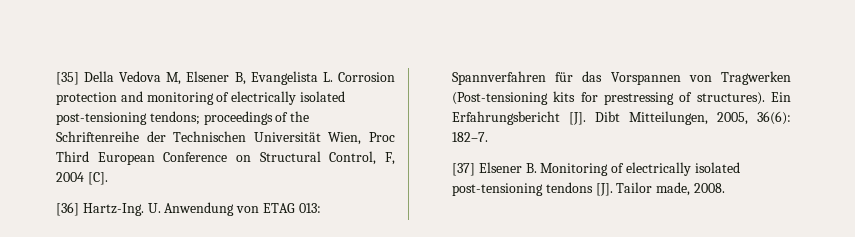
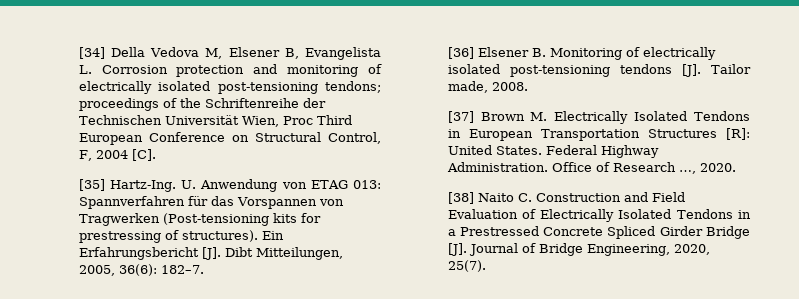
- [35] Della Vedova M, Elsener B, Evangelista L. Corrosion protection and monitoring of electrically isolated post-tensioning tendons; proceedings of the Schriftenreihe der Technischen Universität Wien, Proc Third European Conference on Structural Control, F, 2004 [C].
+ [34] Della Vedova M, Elsener B, Evangelista L. Corrosion protection and monitoring of electrically isolated post-tensioning tendons; proceedings of the Schriftenreihe der Technischen Universität Wien, Proc Third European Conference on Structural Control, F, 2004 [C].
- [36] Hartz-Ing.
+ [35] Hartz-Ing.
- [37] Elsener B. Monitoring of electrically isolated post-tensioning tendons [J]. Tailor made, 2008.
+ [36] Elsener B. Monitoring of electrically isolated post-tensioning tendons [J]. Tailor made, 2008.
+ [37] Brown M. Electrically Isolated Tendons in European Transportation Structures [R]: United States. Federal Highway Administration. Office of Research …, 2020.
+ [38] Naito C. Construction and Field Evaluation of Electrically Isolated Tendons in a Prestressed Concrete Spliced Girder Bridge [J]. Journal of Bridge Engineering, 2020, 25(7).

